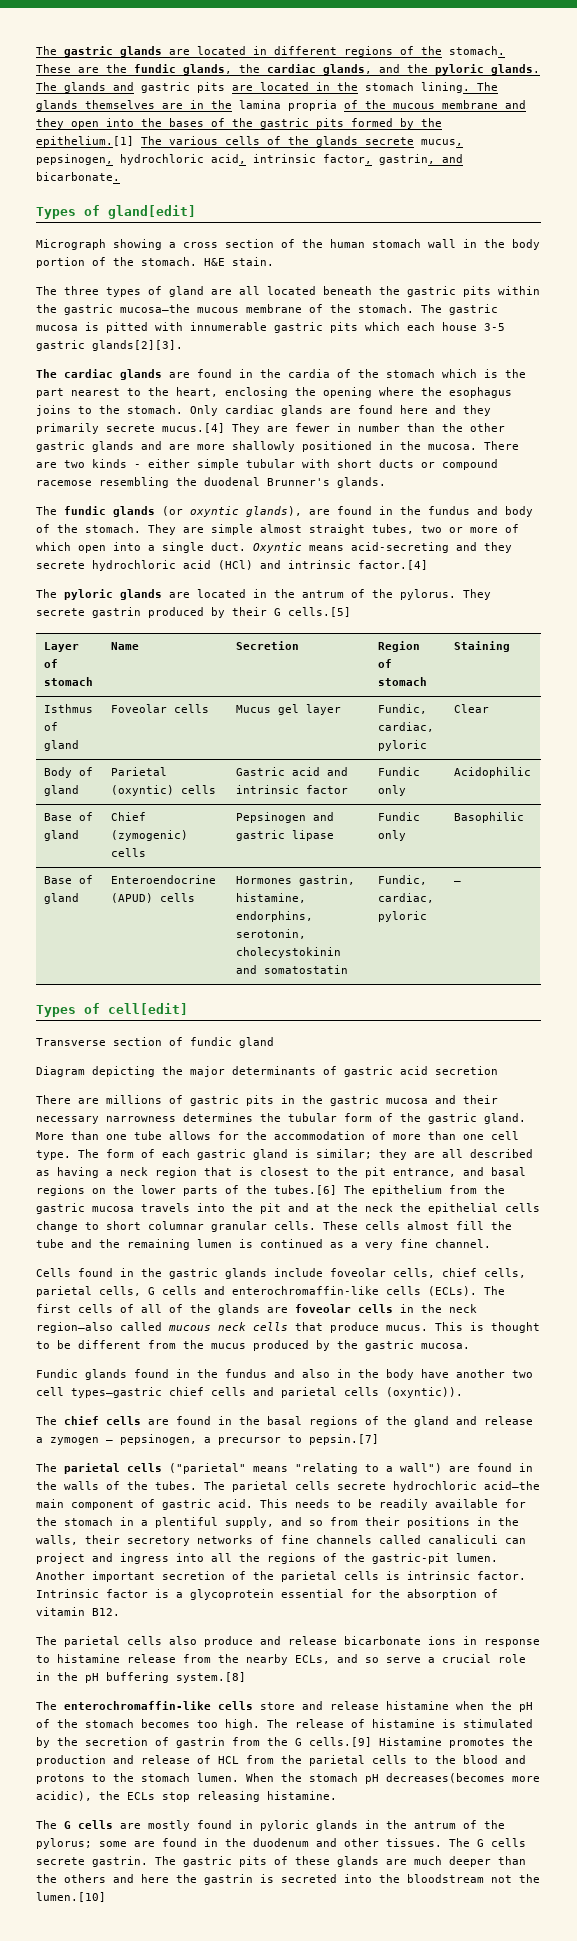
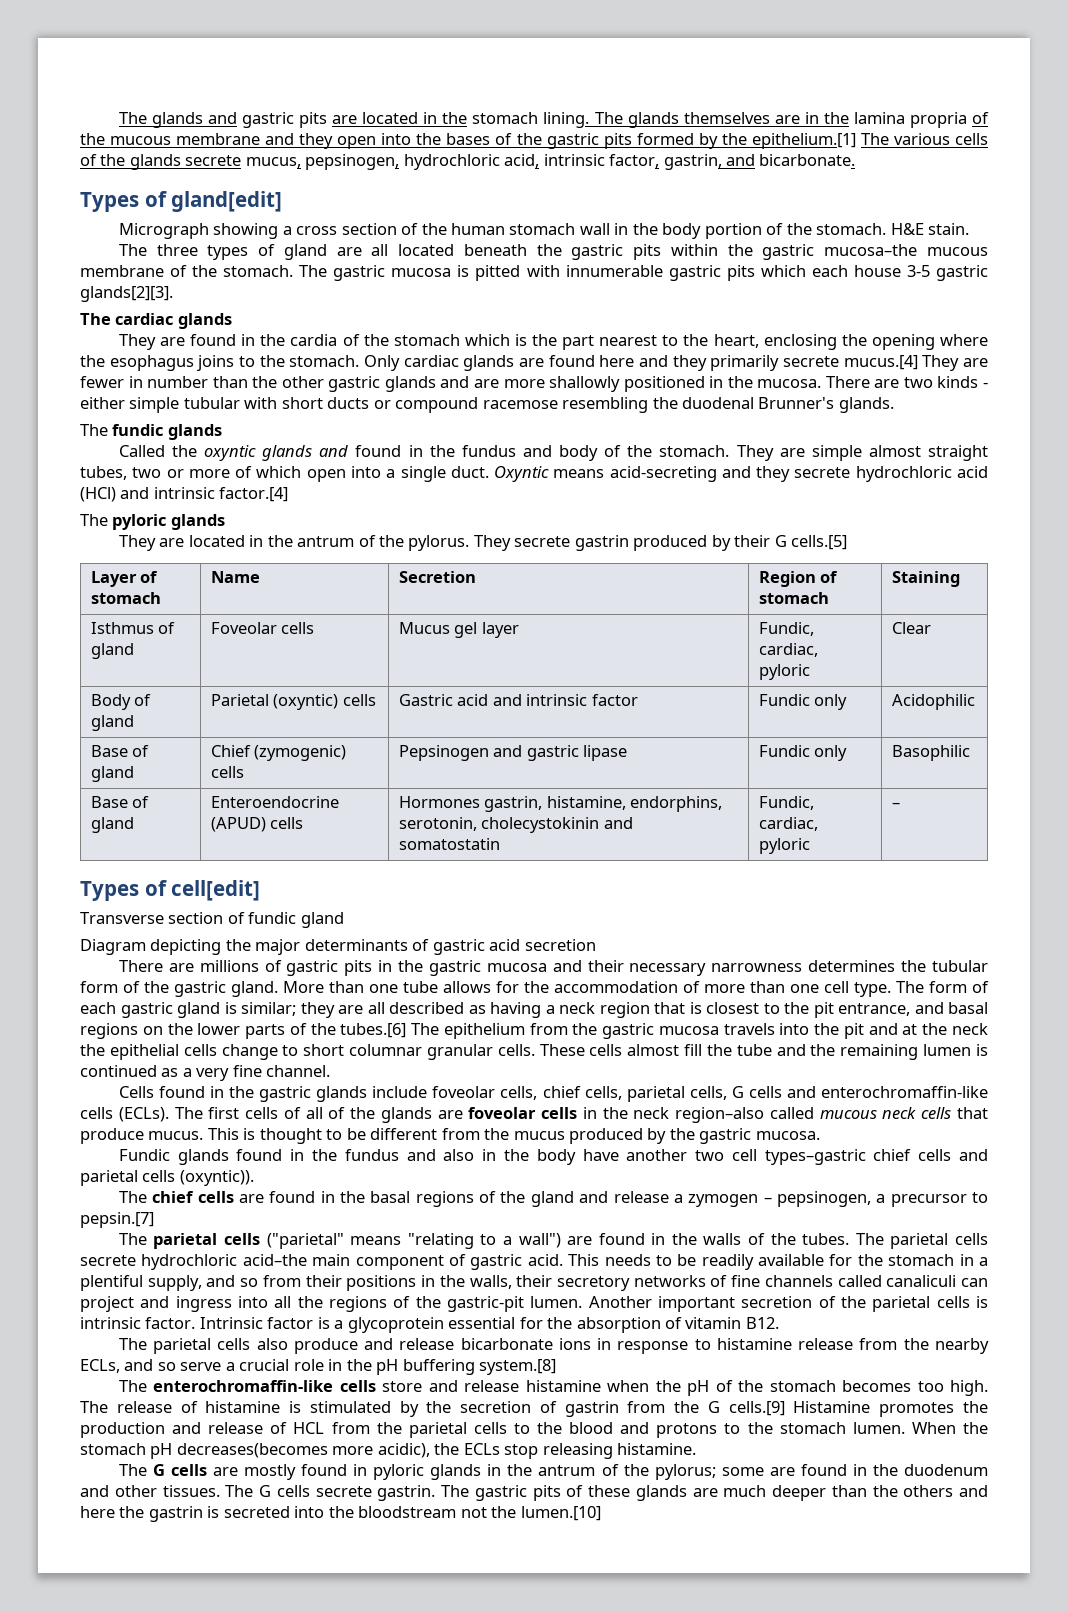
- The gastric glands are located in different regions of the stomach. These are the fundic glands, the cardiac glands, and the pyloric glands. The glands and gastric pits are located in the stomach lining.
+ The glands and gastric pits are located in the stomach lining.
- The cardiac glands are found in the cardia of the stomach which is the part nearest to the heart, enclosing the opening where the esophagus joins to the stomach.
+ The cardiac glands
+ They are found in the cardia of the stomach which is the part nearest to the heart, enclosing the opening where the esophagus joins to the stomach.
- The fundic glands (or oxyntic glands), are found in the fundus and body of the stomach.
+ The fundic glands
+ Called the oxyntic glands and found in the fundus and body of the stomach.
- The pyloric glands are located in the antrum of the pylorus.
+ The pyloric glands
+ They are located in the antrum of the pylorus.

